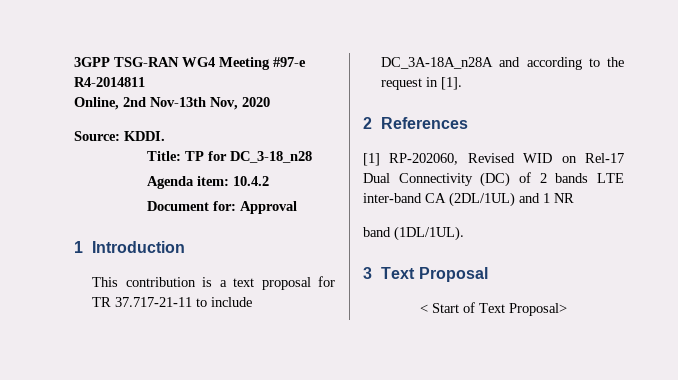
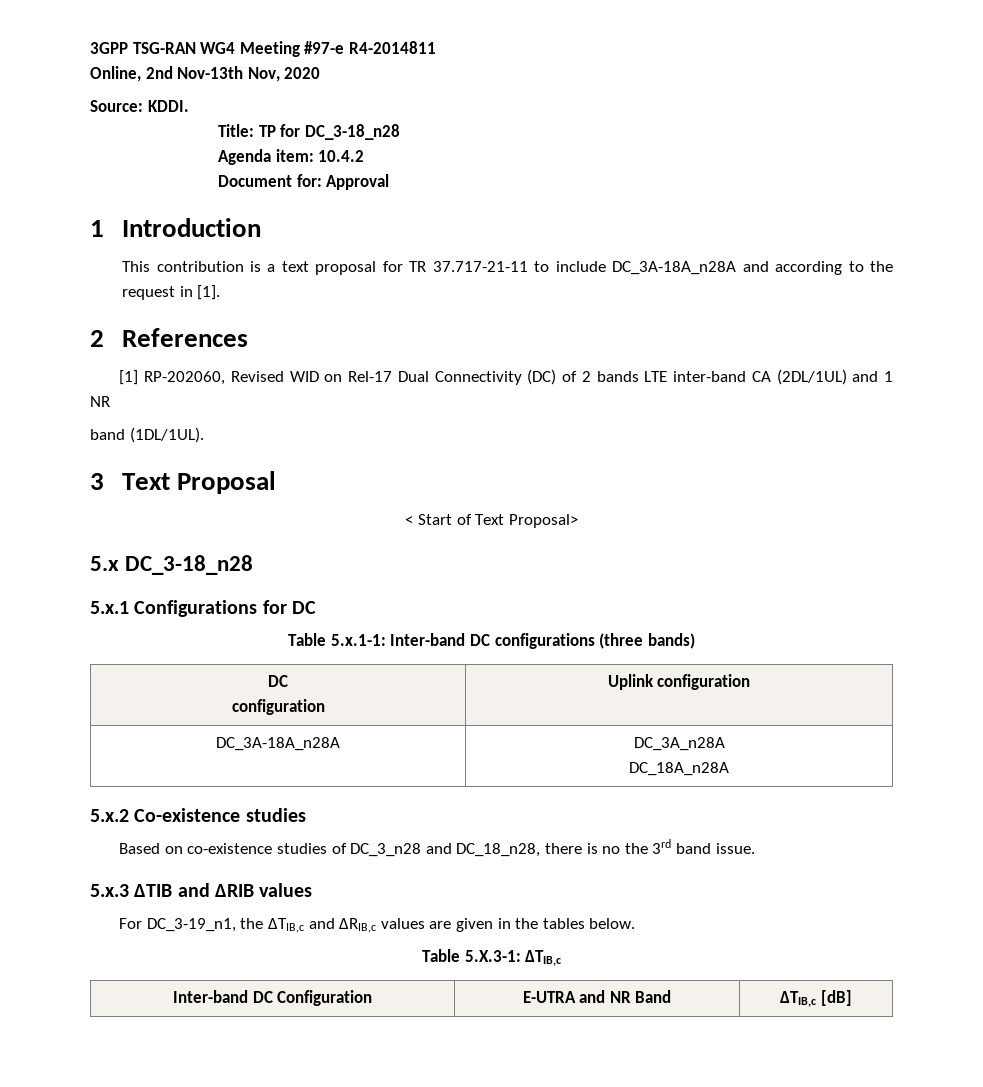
+ 5.x DC_3-18_n28
+ 5.x.1 Configurations for DC
+ Table 5.x.1-1: Inter-band DC configurations (three bands)
+ DC
+ configuration | Uplink configuration
+ DC_3A-18A_n28A | DC_3A_n28A
+ DC_18A_n28A
+ 5.x.2 Co-existence studies
+ Based on co-existence studies of DC_3_n28 and DC_18_n28, there is no the 3rd band issue.
+ 5.x.3 ∆TIB and ∆RIB values
+ For DC_3-19_n1, the ΔTIB,c and ΔRIB,c values are given in the tables below.
+ Table 5.X.3-1: ΔTIB,c
+ Inter-band DC Configuration | E-UTRA and NR Band | ΔTIB,c [dB]

